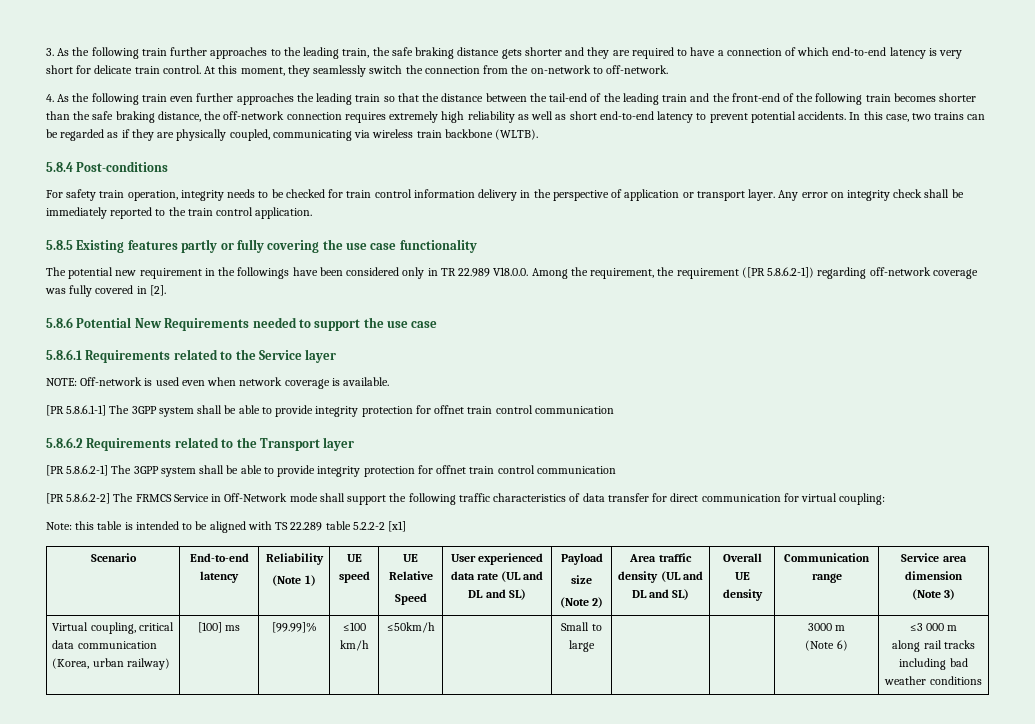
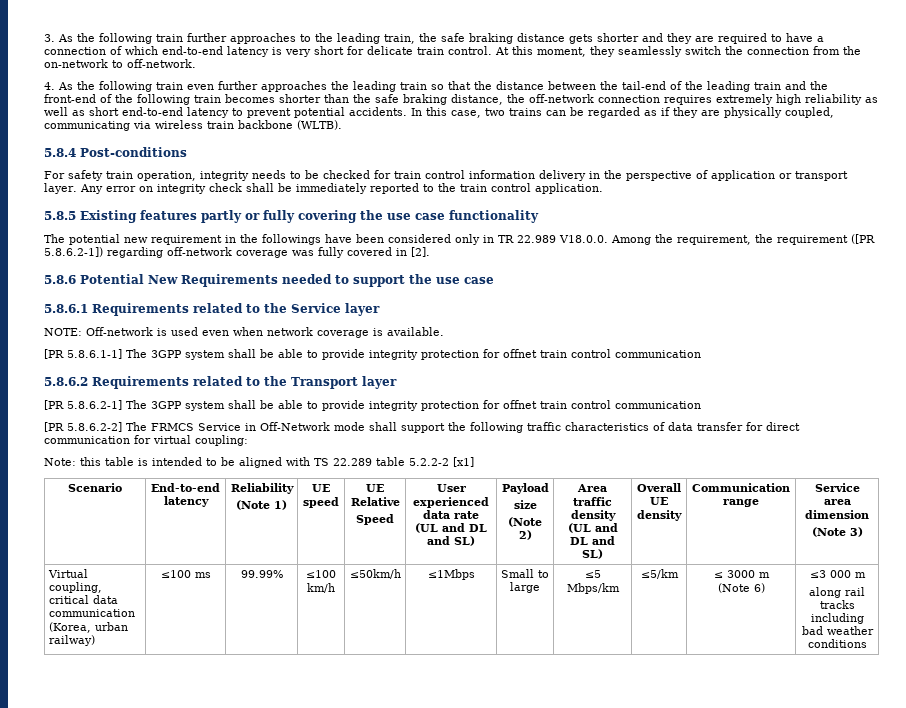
- Virtual coupling, critical data communication (Korea, urban railway) | [100] ms | [99.99]% | ≤100 km/h | ≤50km/h | | Small to large | | | 3000 m
+ Virtual coupling, critical data communication (Korea, urban railway) | ≤100 ms | 99.99% | ≤100 km/h | ≤50km/h | ≤1Mbps | Small to large | ≤5 Mbps/km | ≤5/km | ≤ 3000 m

